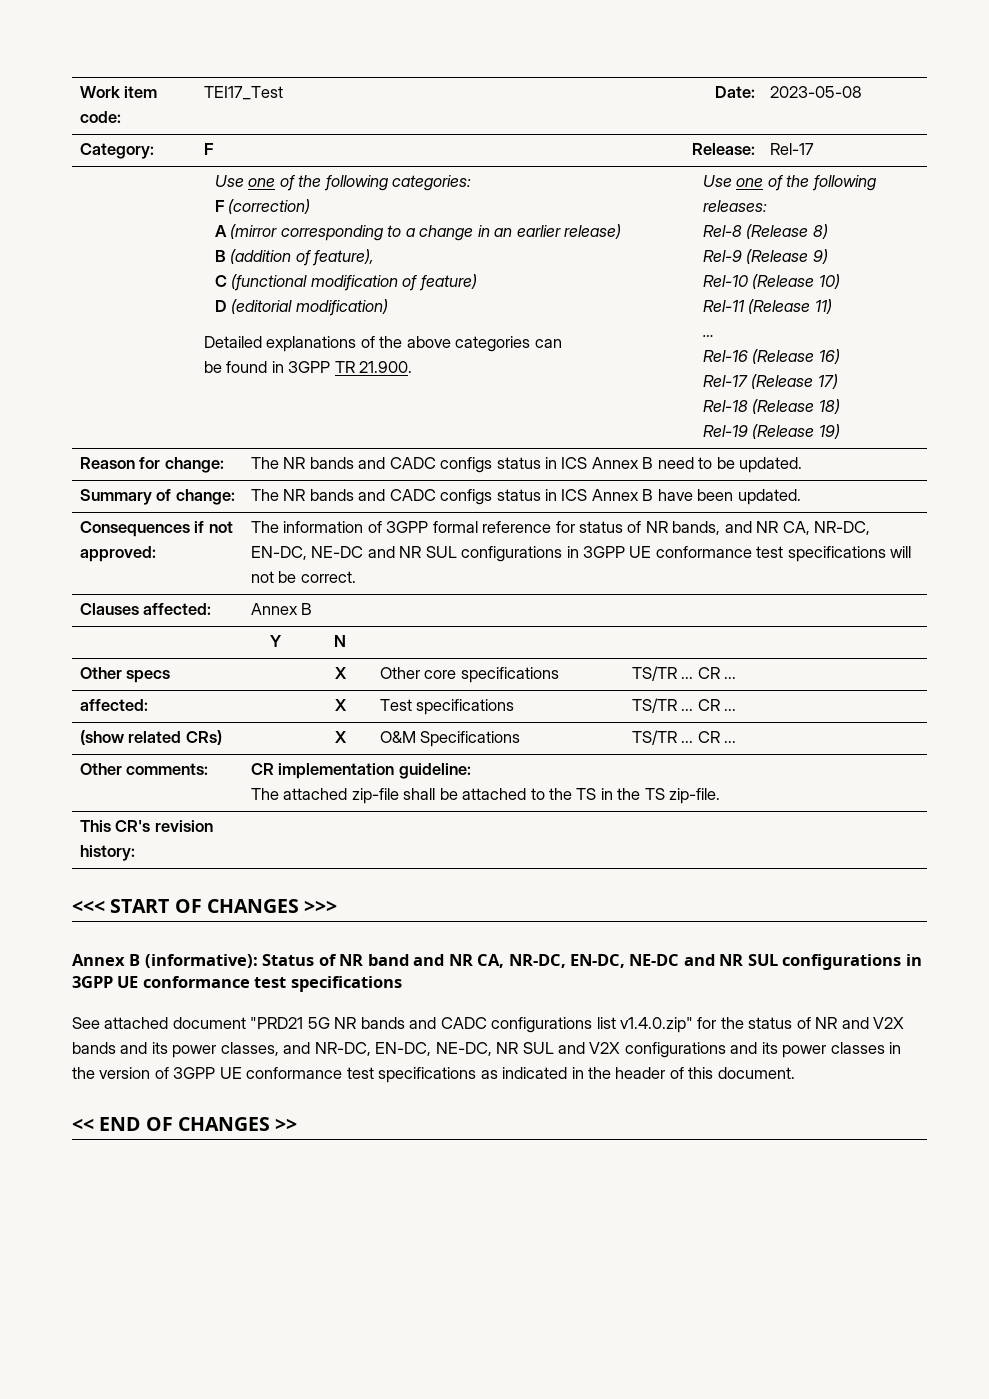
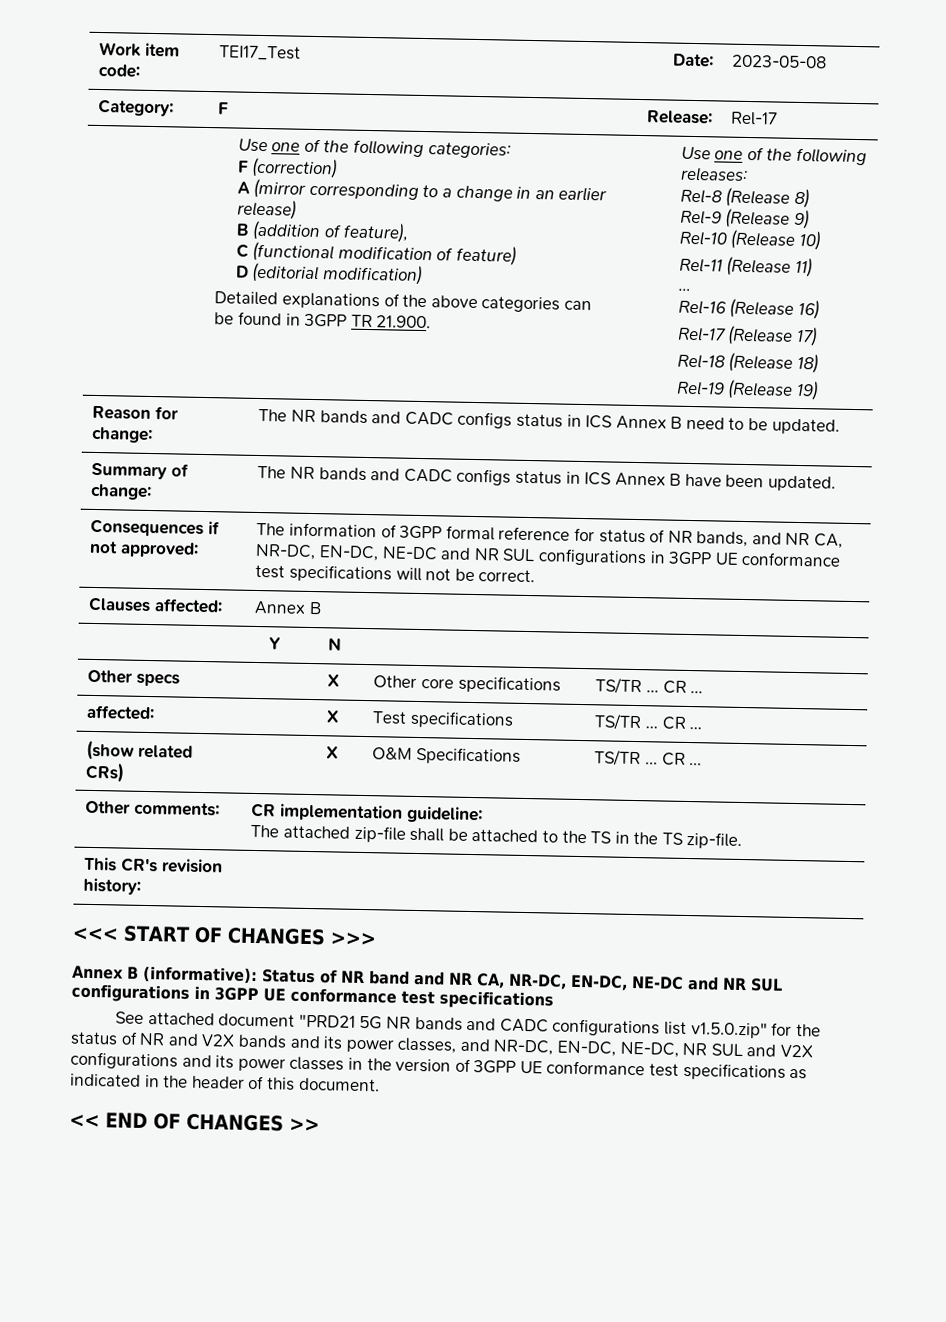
- See attached document "PRD21 5G NR bands and CADC configurations list v1.4.0.zip" for the status of NR and V2X bands and its power classes, and NR-DC, EN-DC, NE-DC, NR SUL and V2X configurations and its power classes in the version of 3GPP UE conformance test specifications as indicated in the header of this document.
+ See attached document "PRD21 5G NR bands and CADC configurations list v1.5.0.zip" for the status of NR and V2X bands and its power classes, and NR-DC, EN-DC, NE-DC, NR SUL and V2X configurations and its power classes in the version of 3GPP UE conformance test specifications as indicated in the header of this document.

